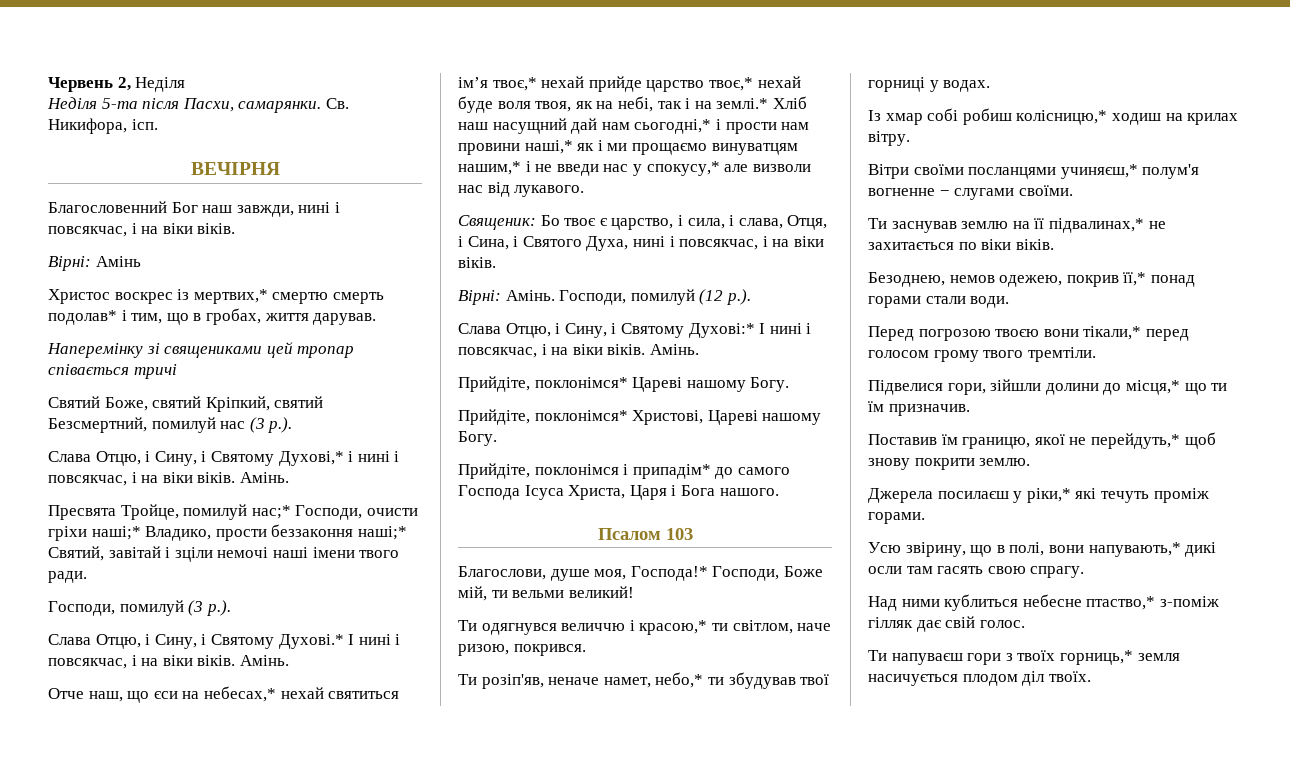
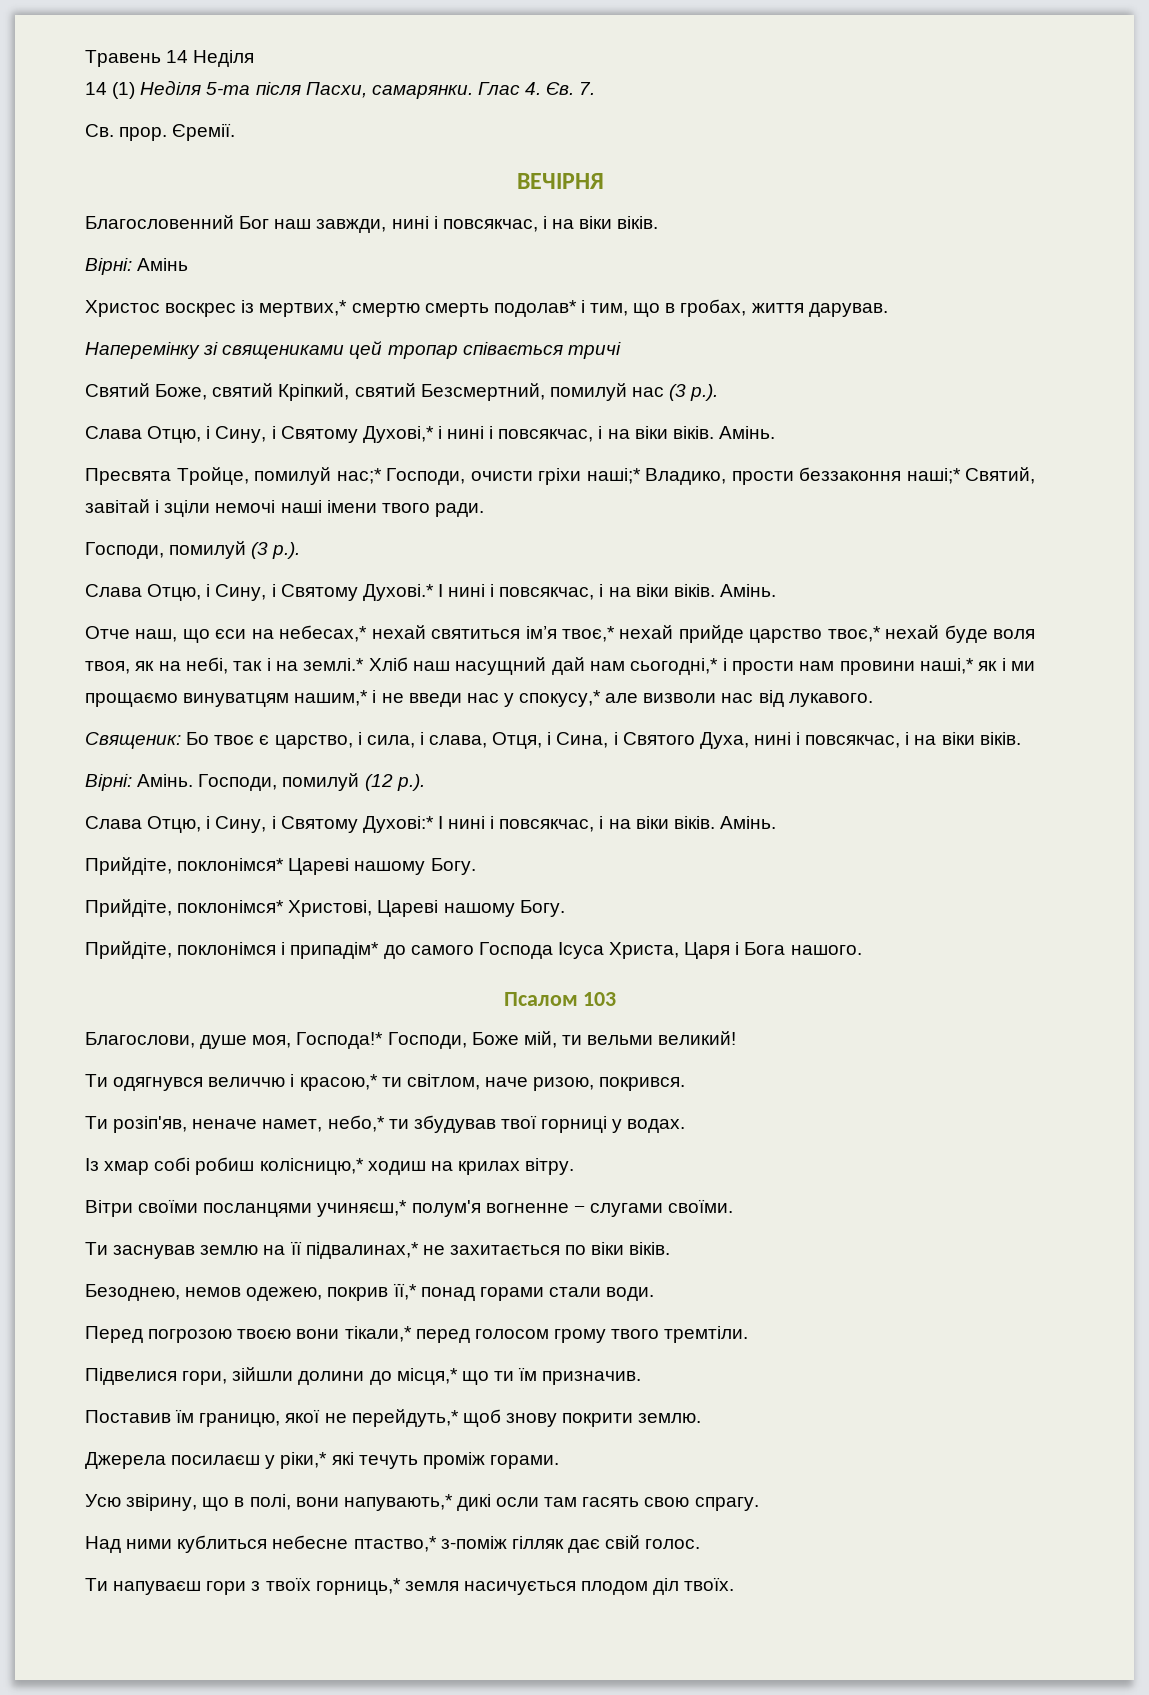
- Червень 2, Неділя
+ Травень 14 Неділя
- Неділя 5-та після Пасхи, самарянки.
+ 14 (1) Неділя 5-та після Пасхи, самарянки.
- Св. Никифора, ісп.
+ Глас 4. Єв. 7.
+ Св. прор. Єремії.

